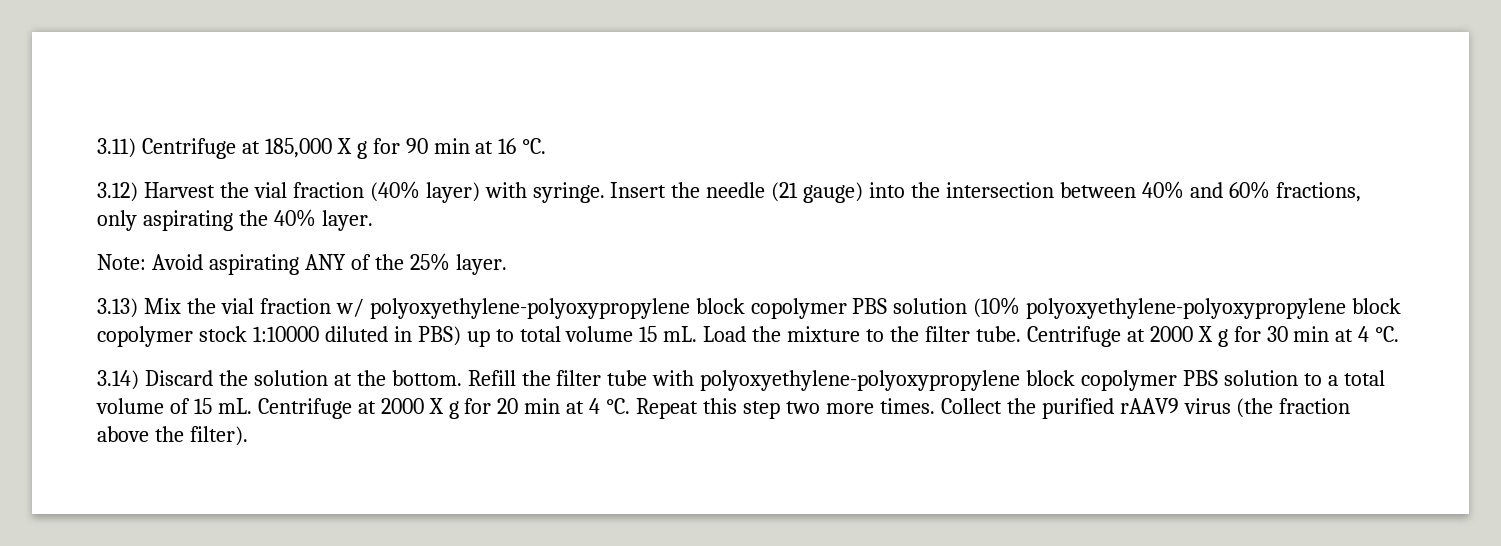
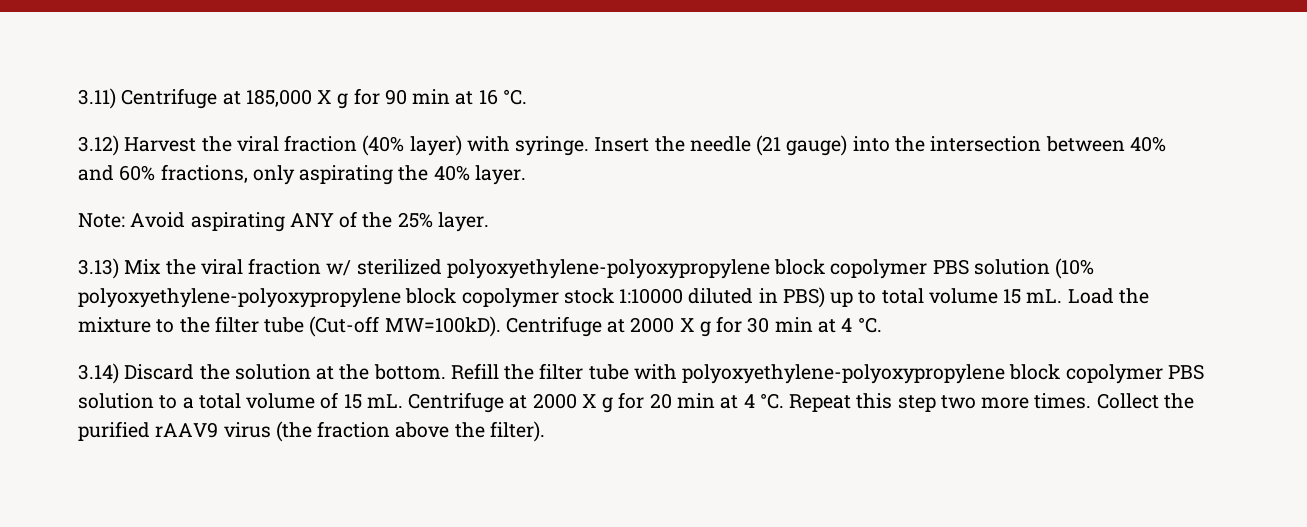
- 3.12) Harvest the vial fraction (40% layer) with syringe.
+ 3.12) Harvest the viral fraction (40% layer) with syringe.
- 3.13) Mix the vial fraction w/ polyoxyethylene-polyoxypropylene block copolymer PBS solution (10% polyoxyethylene-polyoxypropylene block copolymer stock 1:10000 diluted in PBS) up to total volume 15 mL.
+ 3.13) Mix the viral fraction w/ sterilized polyoxyethylene-polyoxypropylene block copolymer PBS solution (10% polyoxyethylene-polyoxypropylene block copolymer stock 1:10000 diluted in PBS) up to total volume 15 mL.
- Load the mixture to the filter tube.
+ Load the mixture to the filter tube (Cut-off MW=100kD).

